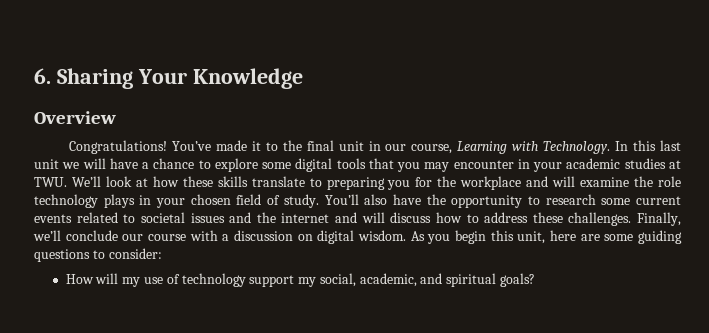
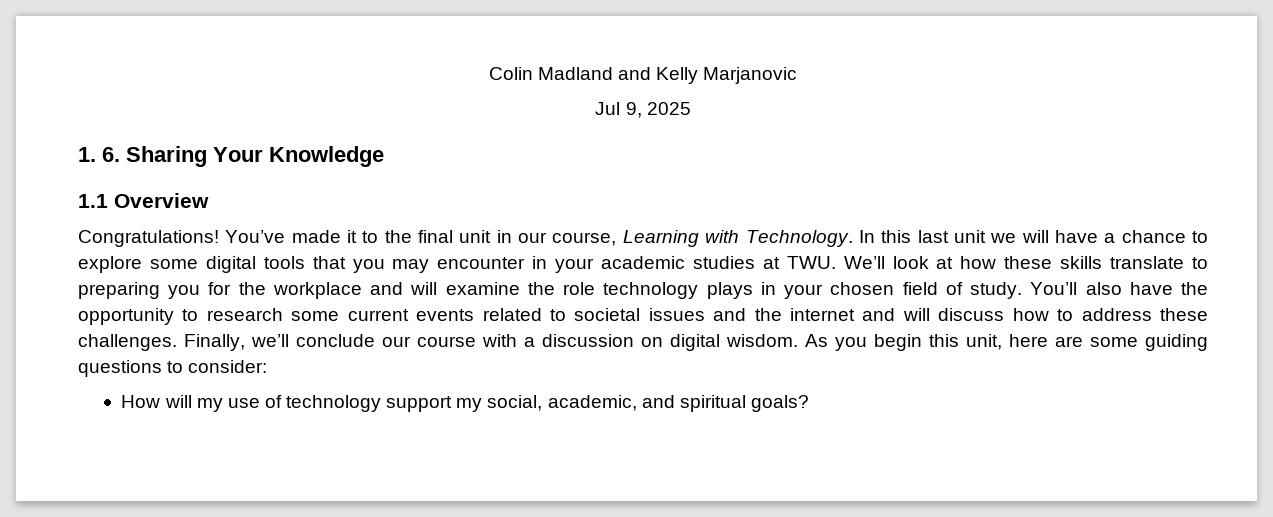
- 6. Sharing Your Knowledge
+ Colin Madland and Kelly Marjanovic
+ Jul 9, 2025
+ 1. 6. Sharing Your Knowledge
- Overview
+ 1.1 Overview

